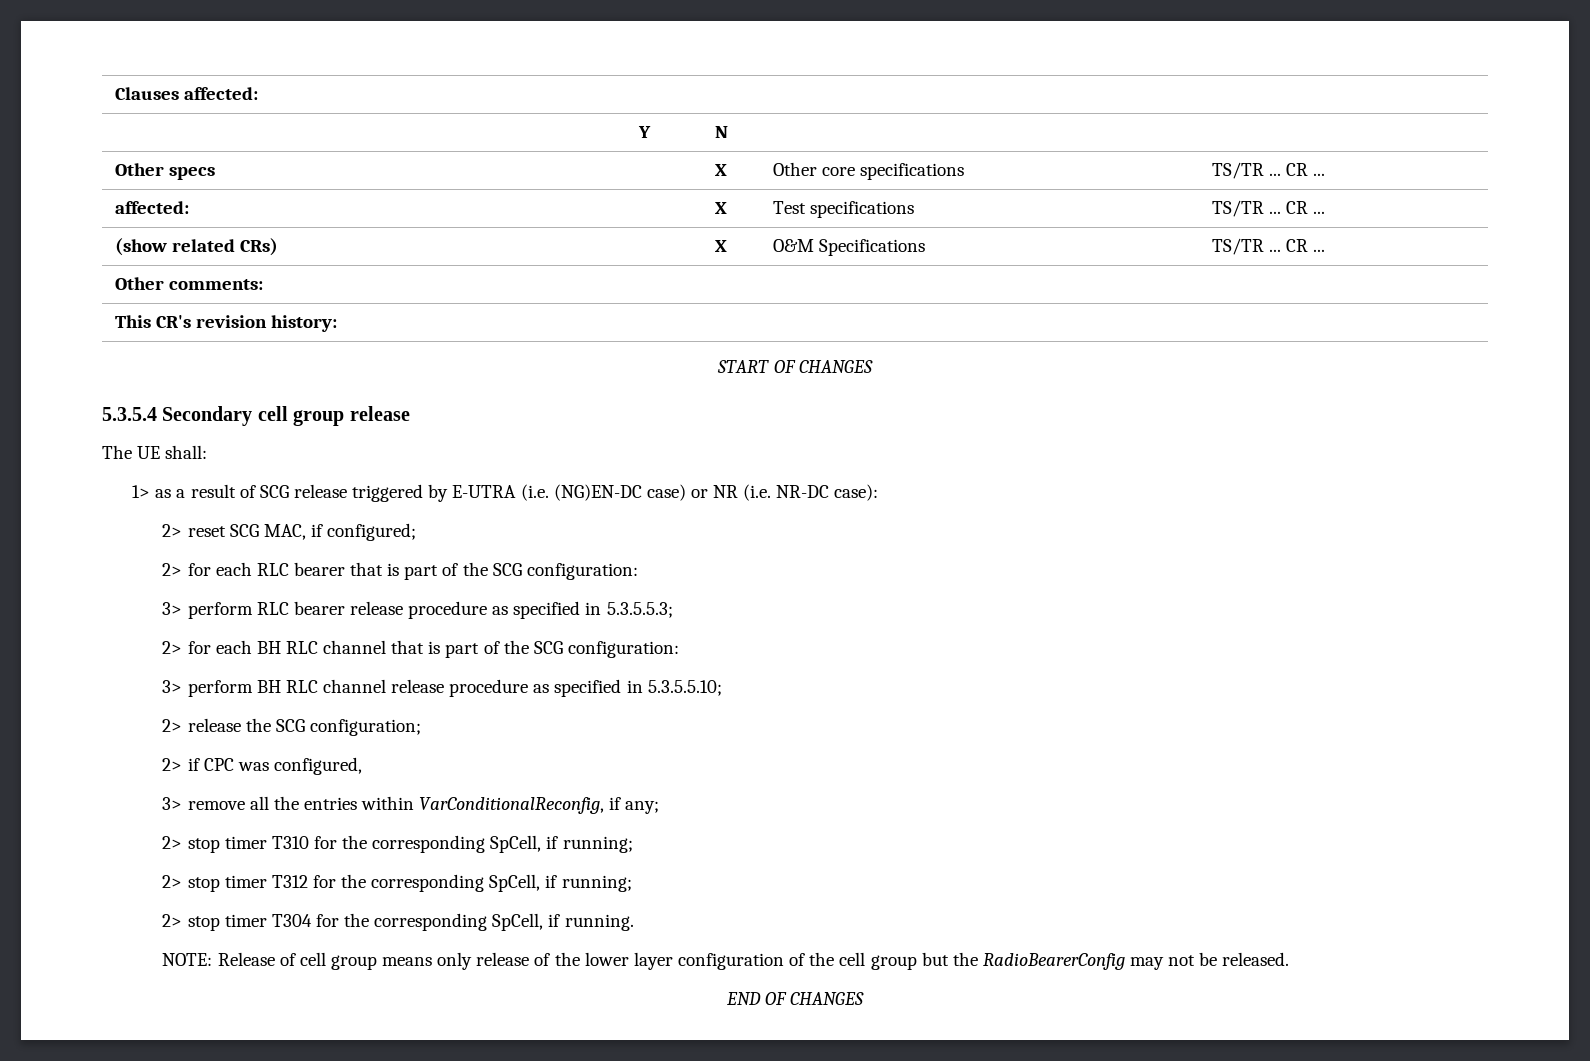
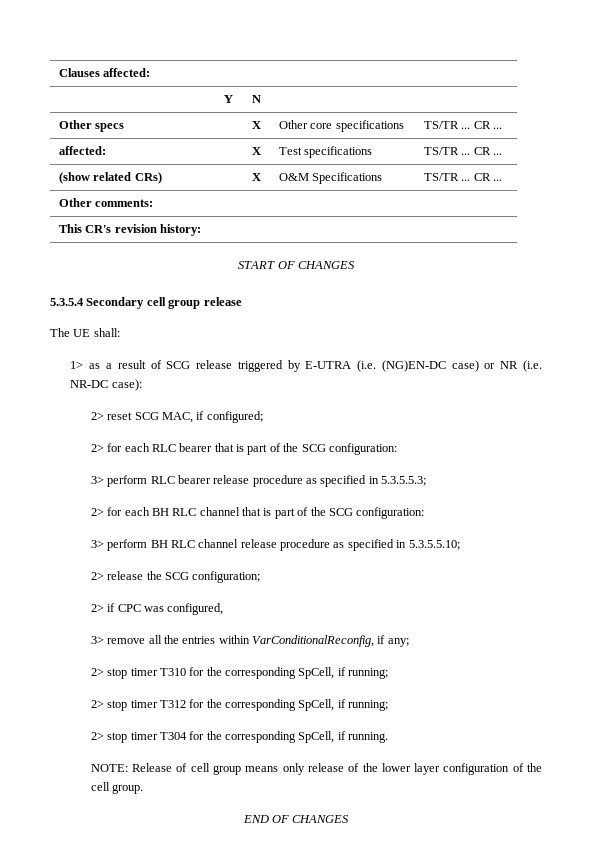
- NOTE: Release of cell group means only release of the lower layer configuration of the cell group but the RadioBearerConfig may not be released.
+ NOTE: Release of cell group means only release of the lower layer configuration of the cell group.

